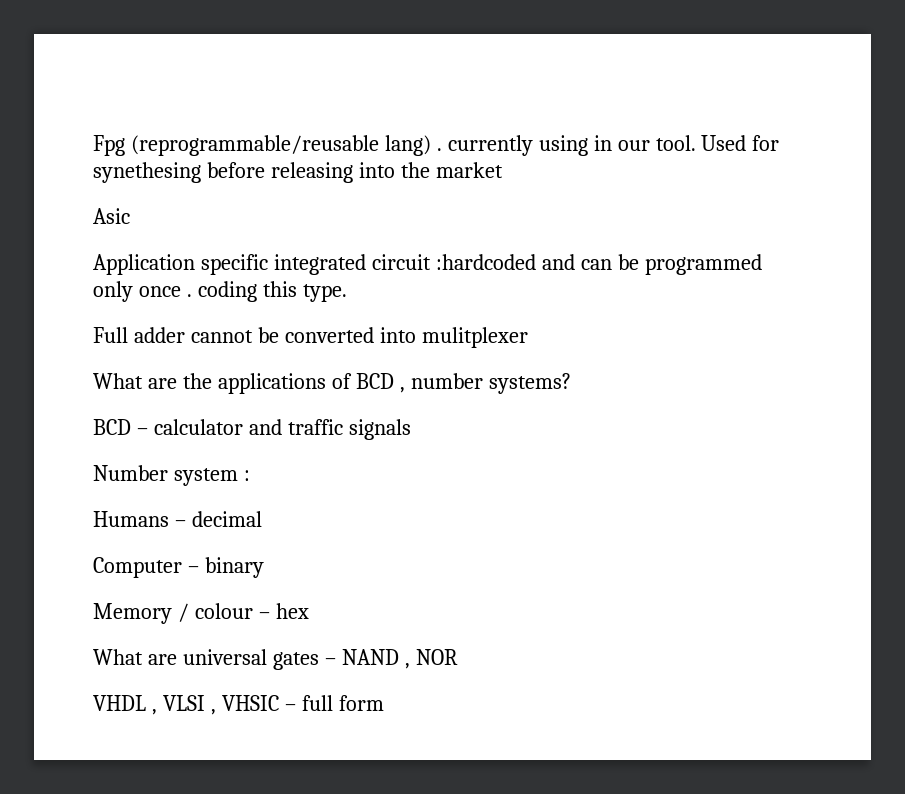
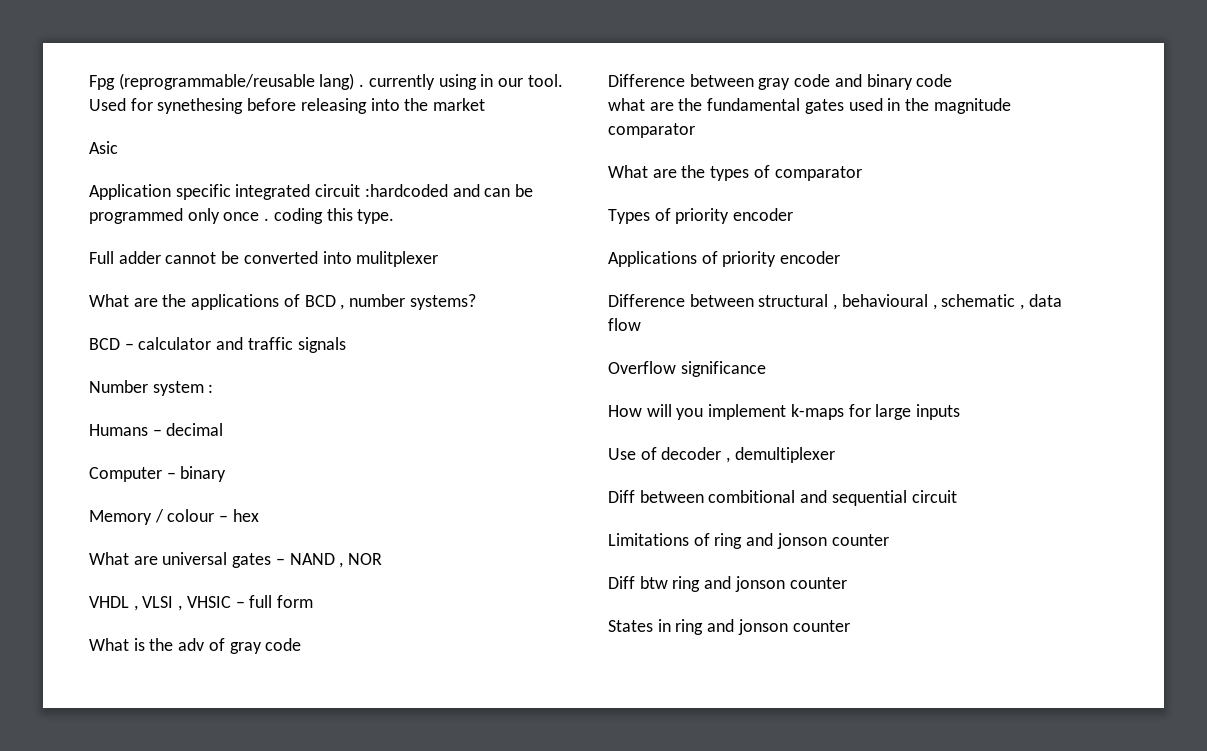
+ What is the adv of gray code
+ Difference between gray code and binary code
+ what are the fundamental gates used in the magnitude comparator
+ What are the types of comparator
+ Types of priority encoder
+ Applications of priority encoder
+ Difference between structural , behavioural , schematic , data flow
+ Overflow significance
+ How will you implement k-maps for large inputs
+ Use of decoder , demultiplexer
+ Diff between combitional and sequential circuit
+ Limitations of ring and jonson counter
+ Diff btw ring and jonson counter
+ States in ring and jonson counter

